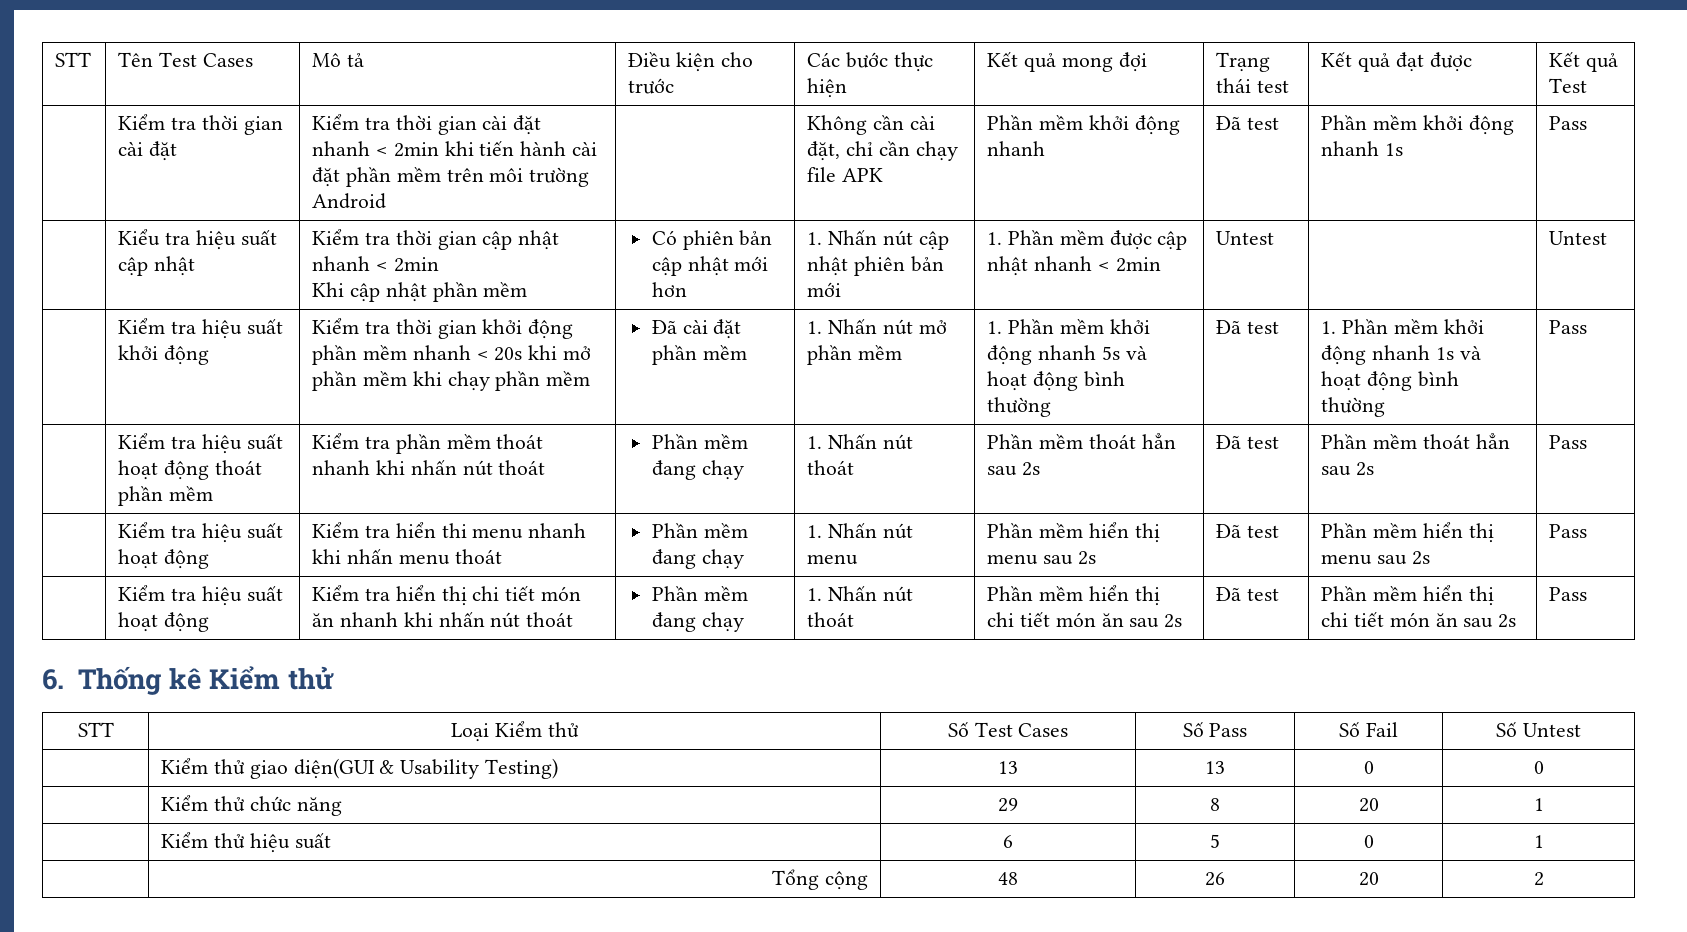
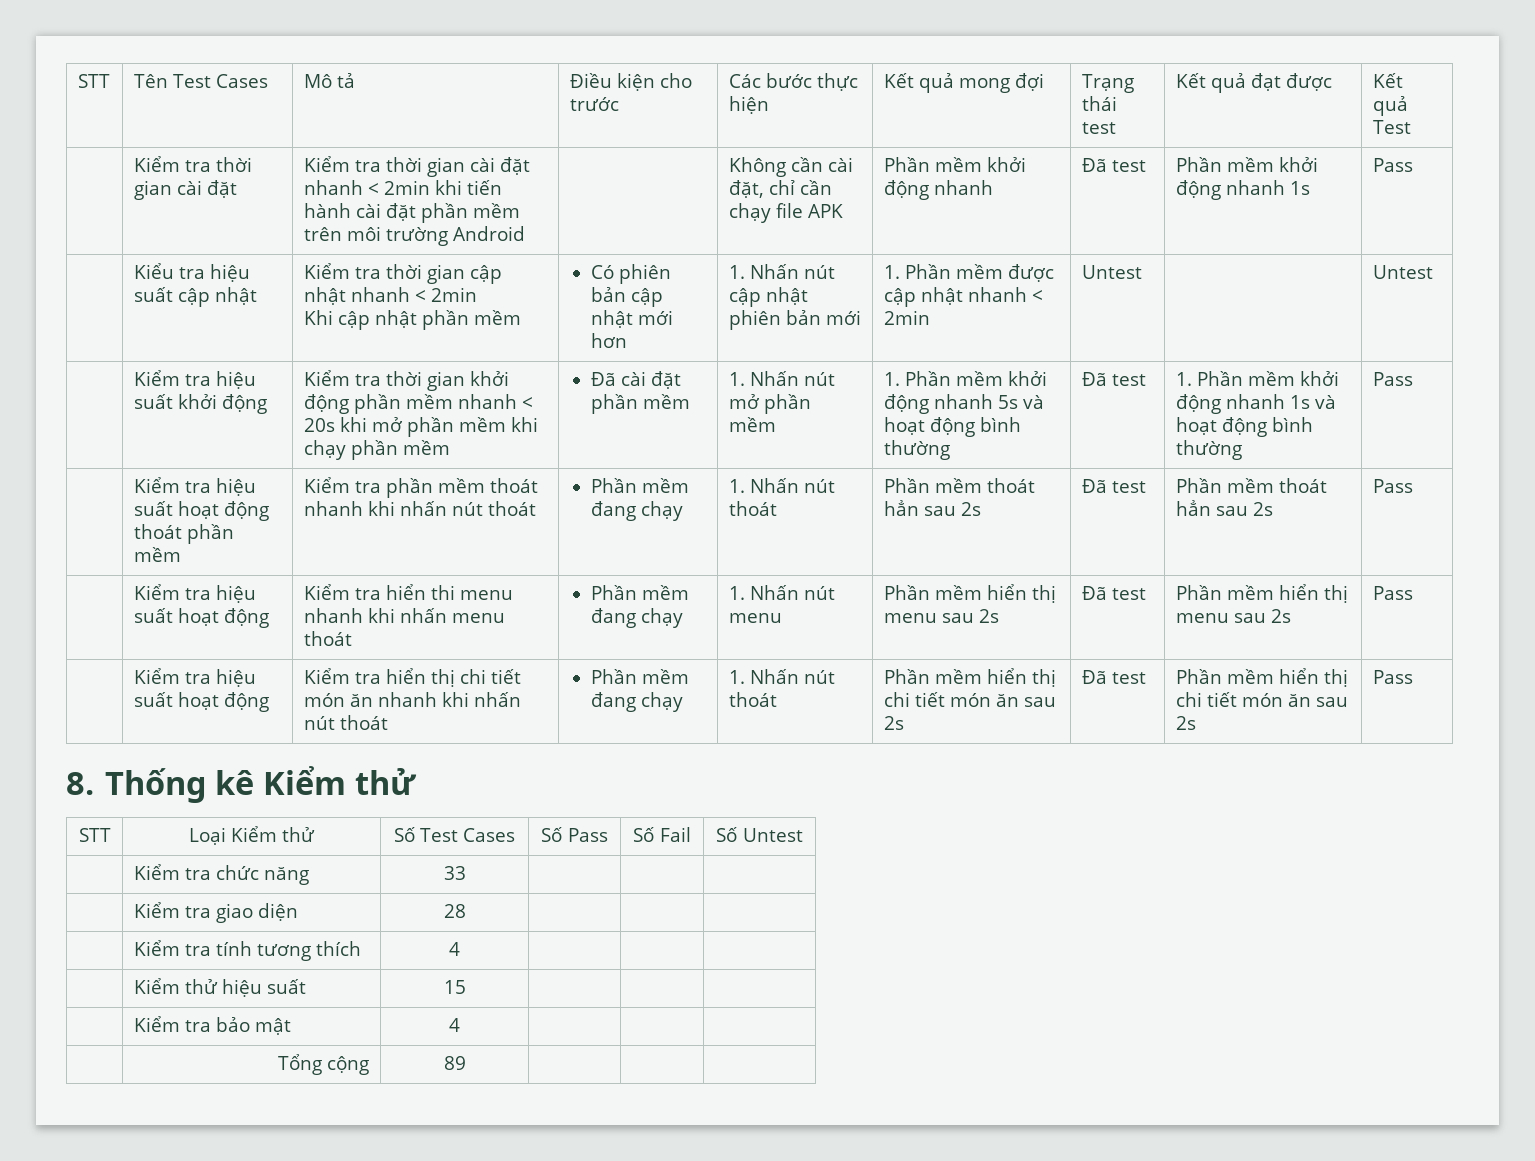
- 6. Thống kê Kiểm thử
+ 8. Thống kê Kiểm thử
- | Kiểm thử giao diện(GUI & Usability Testing) | 13 | 13 | 0 | 0
- | Kiểm thử chức năng | 29 | 8 | 20 | 1
- | Kiểm thử hiệu suất | 6 | 5 | 0 | 1
- | Tổng cộng | 48 | 26 | 20 | 2
+ | Kiểm tra chức năng | 33 | | |
+ | Kiểm tra giao diện | 28 | | |
+ | Kiểm tra tính tương thích | 4 | | |
+ | Kiểm thử hiệu suất | 15 | | |
+ | Kiểm tra bảo mật | 4 | | |
+ | Tổng cộng | 89 | | |

